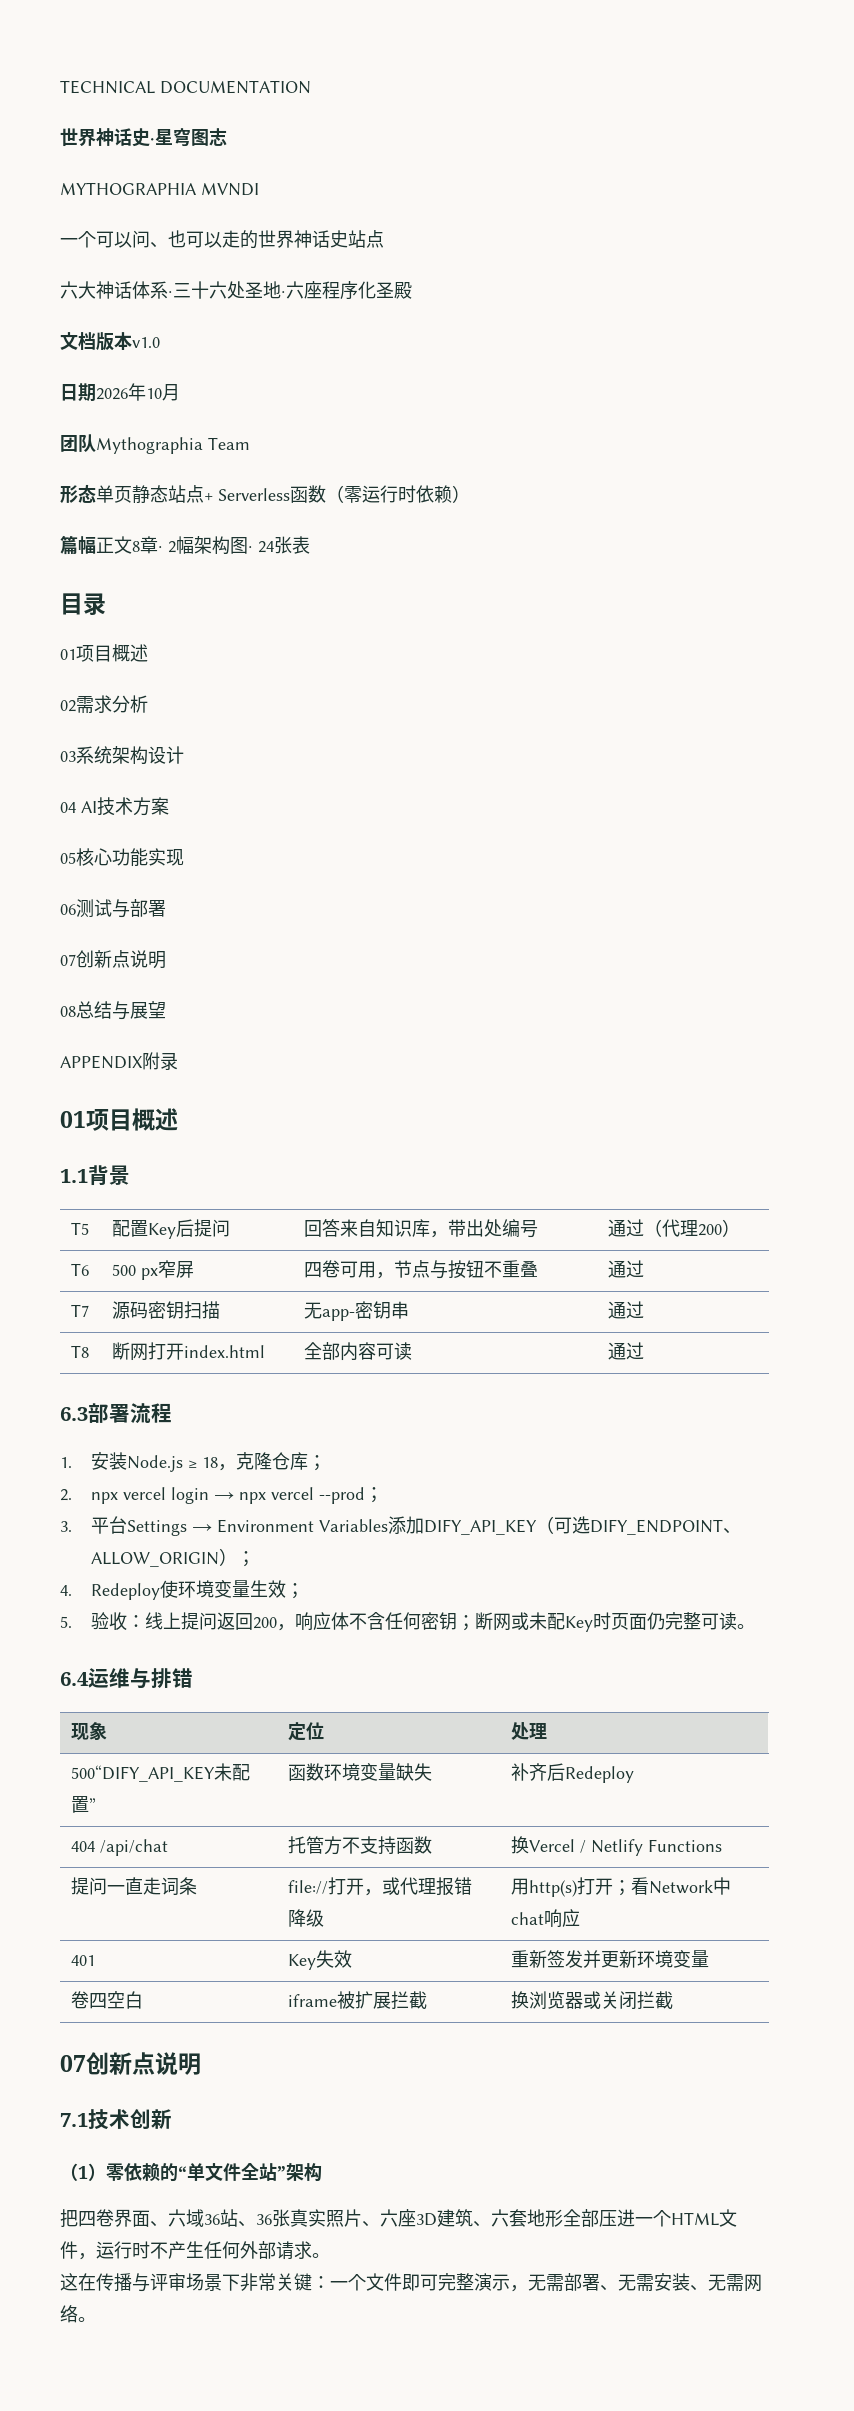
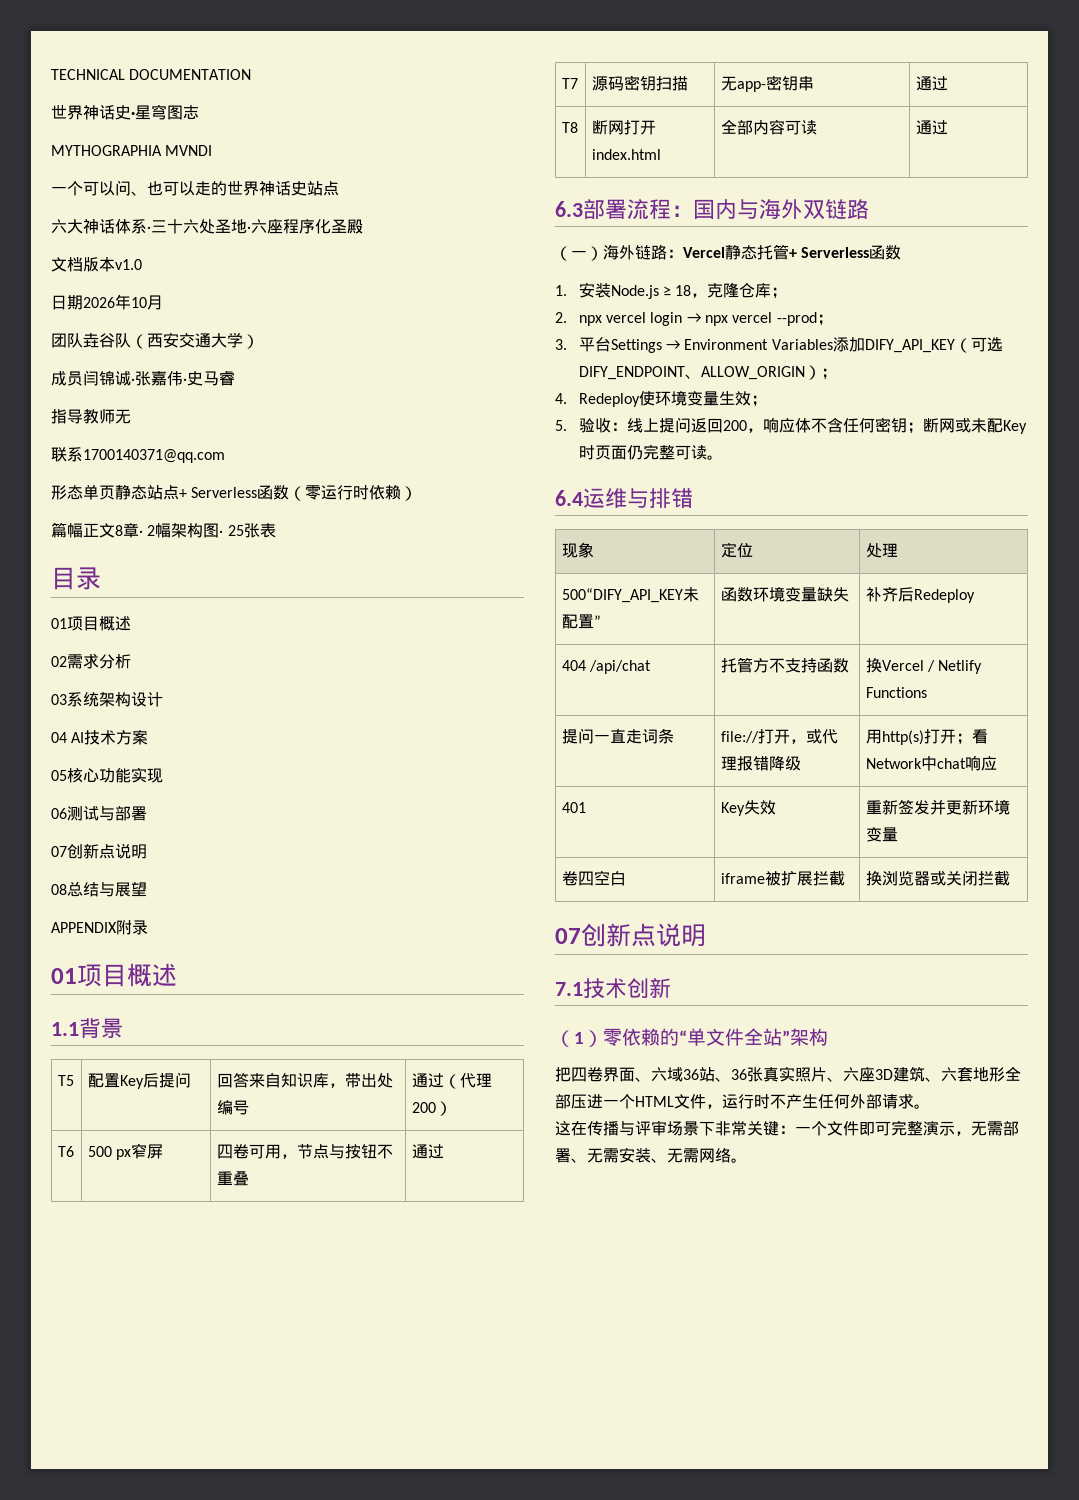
- 团队Mythographia Team
+ 团队垚谷队（西安交通大学）
+ 成员闫锦诚·张嘉伟·史马睿
+ 指导教师无
+ 联系1700140371@qq.com
- 篇幅正文8章· 2幅架构图· 24张表
+ 篇幅正文8章· 2幅架构图· 25张表
- 6.3部署流程
+ 6.3部署流程：国内与海外双链路
+ （一）海外链路：Vercel静态托管+ Serverless函数

